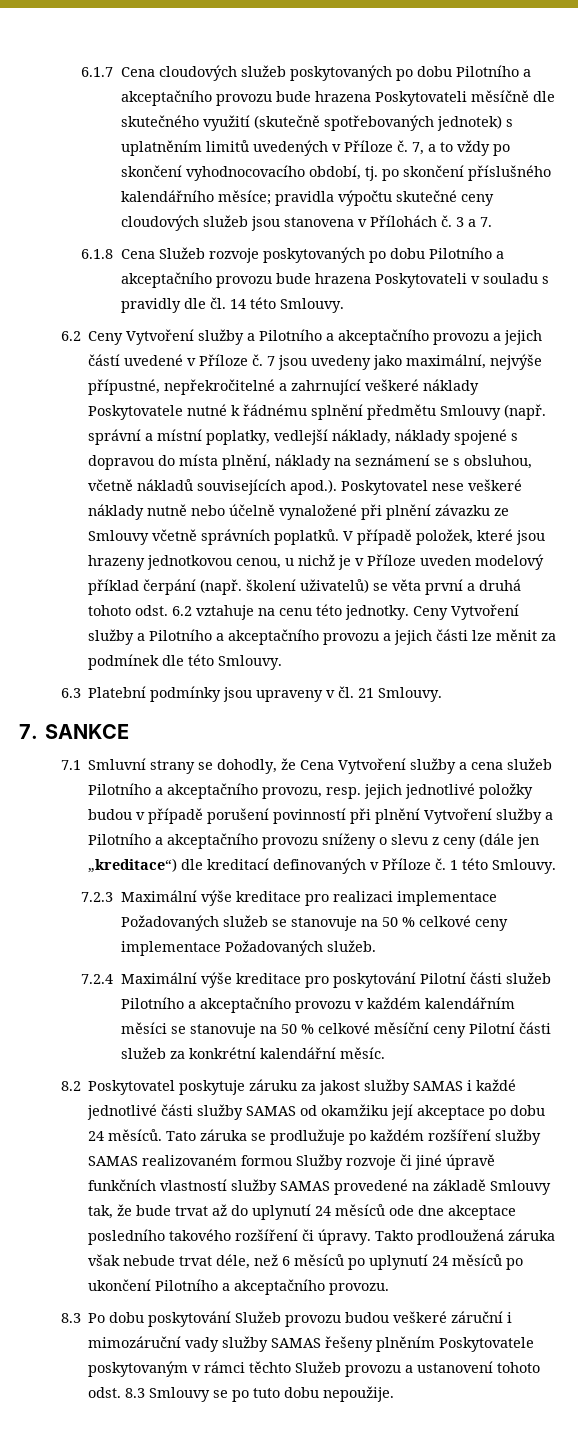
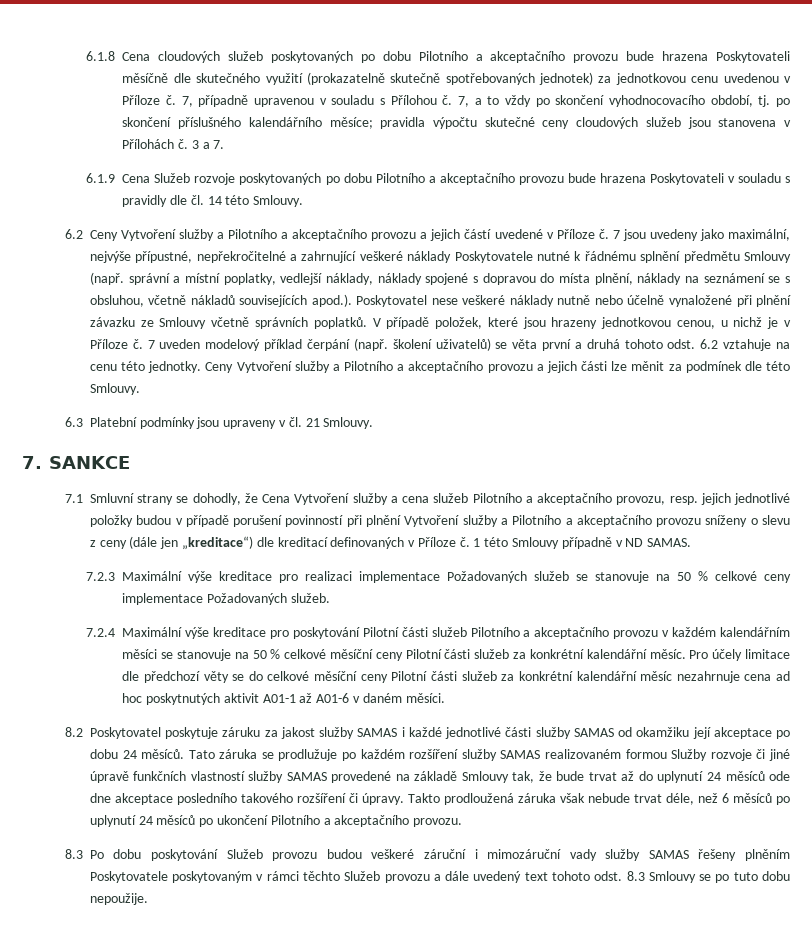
- 6.1.7 Cena cloudových služeb poskytovaných po dobu Pilotního a akceptačního provozu bude hrazena Poskytovateli měsíčně dle skutečného využití (skutečně spotřebovaných jednotek) s uplatněním limitů uvedených v Příloze č.
+ 6.1.8 Cena cloudových služeb poskytovaných po dobu Pilotního a akceptačního provozu bude hrazena Poskytovateli měsíčně dle skutečného využití (prokazatelně skutečně spotřebovaných jednotek) za jednotkovou cenu uvedenou v Příloze č. 7, případně upravenou v souladu s Přílohou č.
- 6.1.8 Cena Služeb rozvoje poskytovaných po dobu Pilotního a akceptačního provozu bude hrazena Poskytovateli v souladu s pravidly dle čl. 14 této Smlouvy.
+ 6.1.9 Cena Služeb rozvoje poskytovaných po dobu Pilotního a akceptačního provozu bude hrazena Poskytovateli v souladu s pravidly dle čl. 14 této Smlouvy.
- V případě položek, které jsou hrazeny jednotkovou cenou, u nichž je v Příloze uveden modelový příklad čerpání (např. školení uživatelů) se věta první a druhá tohoto odst. 6.2 vztahuje na cenu této jednotky.
+ V případě položek, které jsou hrazeny jednotkovou cenou, u nichž je v Příloze č. 7 uveden modelový příklad čerpání (např. školení uživatelů) se věta první a druhá tohoto odst. 6.2 vztahuje na cenu této jednotky.
- 1 této Smlouvy.
+ 1 této Smlouvy případně v ND SAMAS.
+ Pro účely limitace dle předchozí věty se do celkové měsíční ceny Pilotní části služeb za konkrétní kalendářní měsíc nezahrnuje cena ad hoc poskytnutých aktivit A01-1 až A01-6 v daném měsíci.
- 8.3 Po dobu poskytování Služeb provozu budou veškeré záruční i mimozáruční vady služby SAMAS řešeny plněním Poskytovatele poskytovaným v rámci těchto Služeb provozu a ustanovení tohoto odst. 8.3 Smlouvy se po tuto dobu nepoužije.
+ 8.3 Po dobu poskytování Služeb provozu budou veškeré záruční i mimozáruční vady služby SAMAS řešeny plněním Poskytovatele poskytovaným v rámci těchto Služeb provozu a dále uvedený text tohoto odst. 8.3 Smlouvy se po tuto dobu nepoužije.

